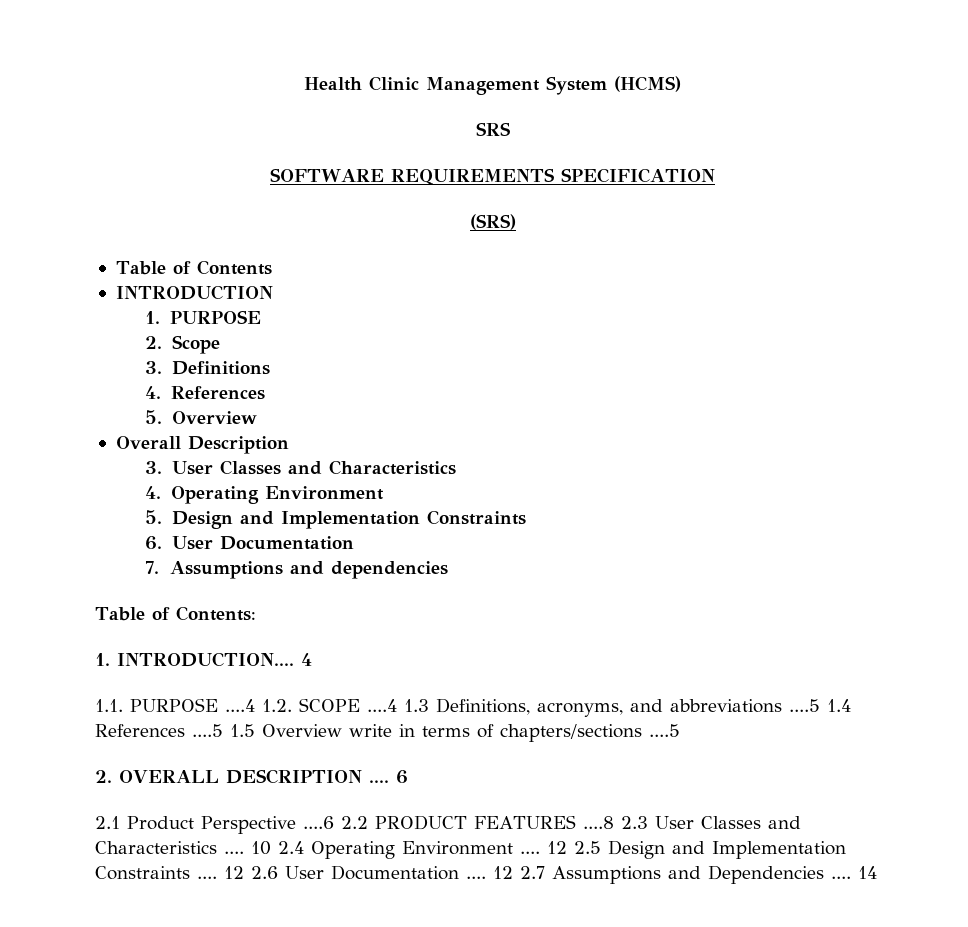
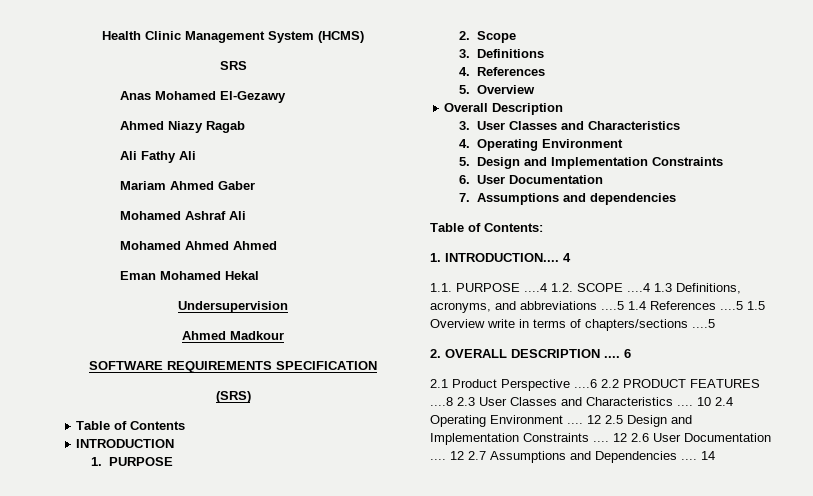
+ Anas Mohamed El-Gezawy
+ Ahmed Niazy Ragab
+ Ali Fathy Ali
+ Mariam Ahmed Gaber
+ Mohamed Ashraf Ali
+ Mohamed Ahmed Ahmed
+ Eman Mohamed Hekal
+ Undersupervision
+ Ahmed Madkour

